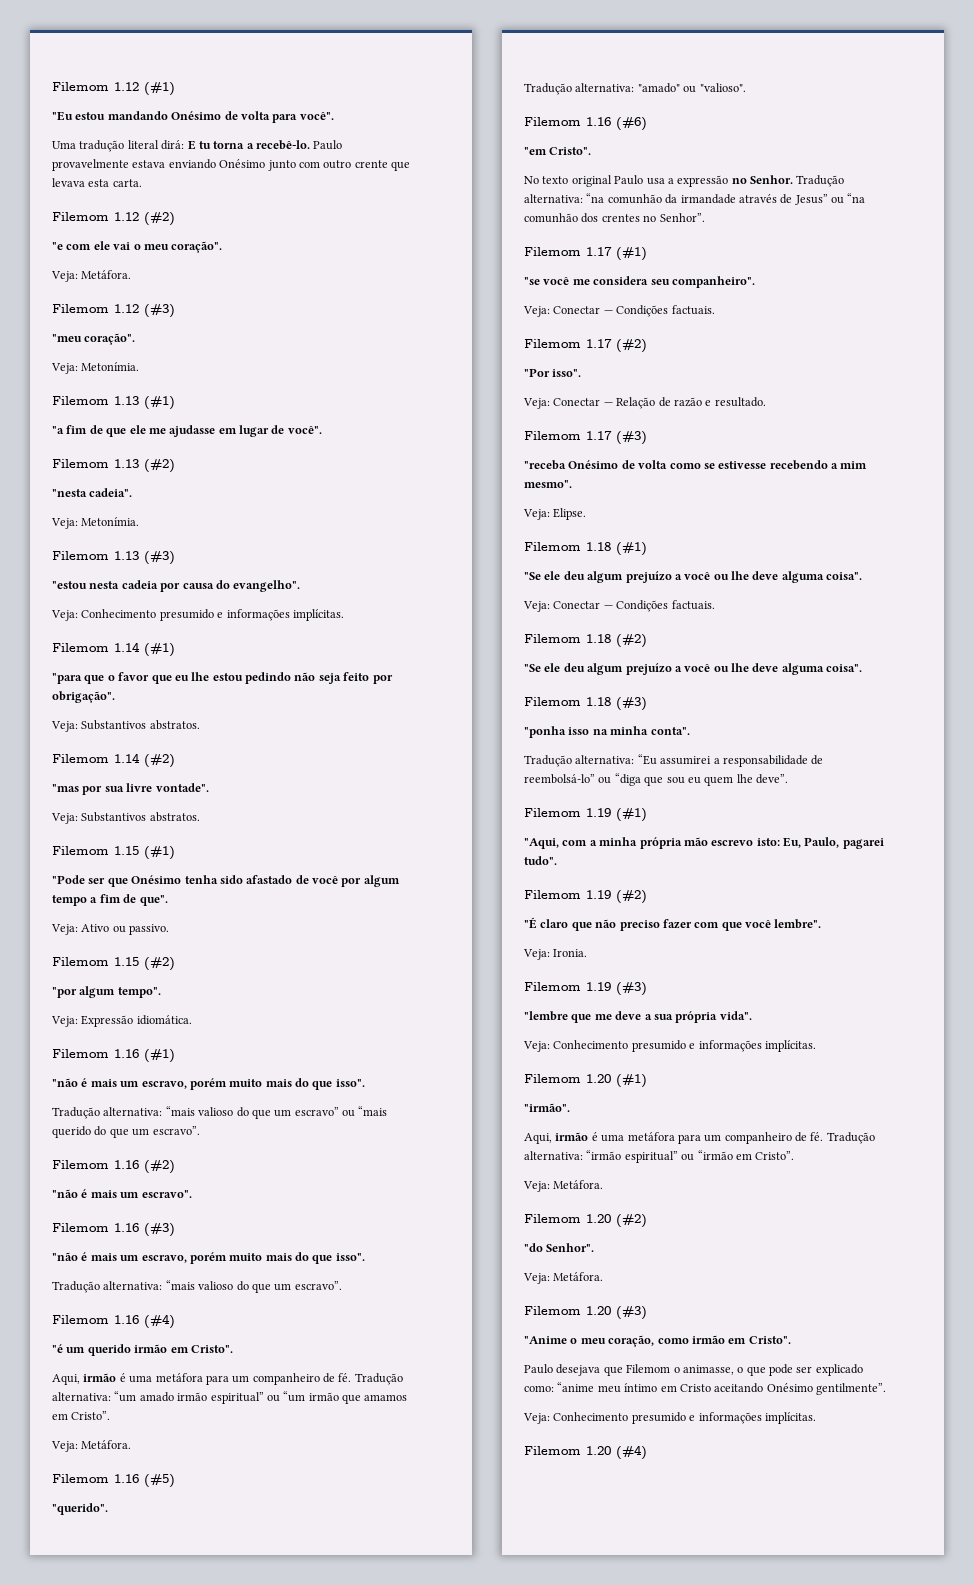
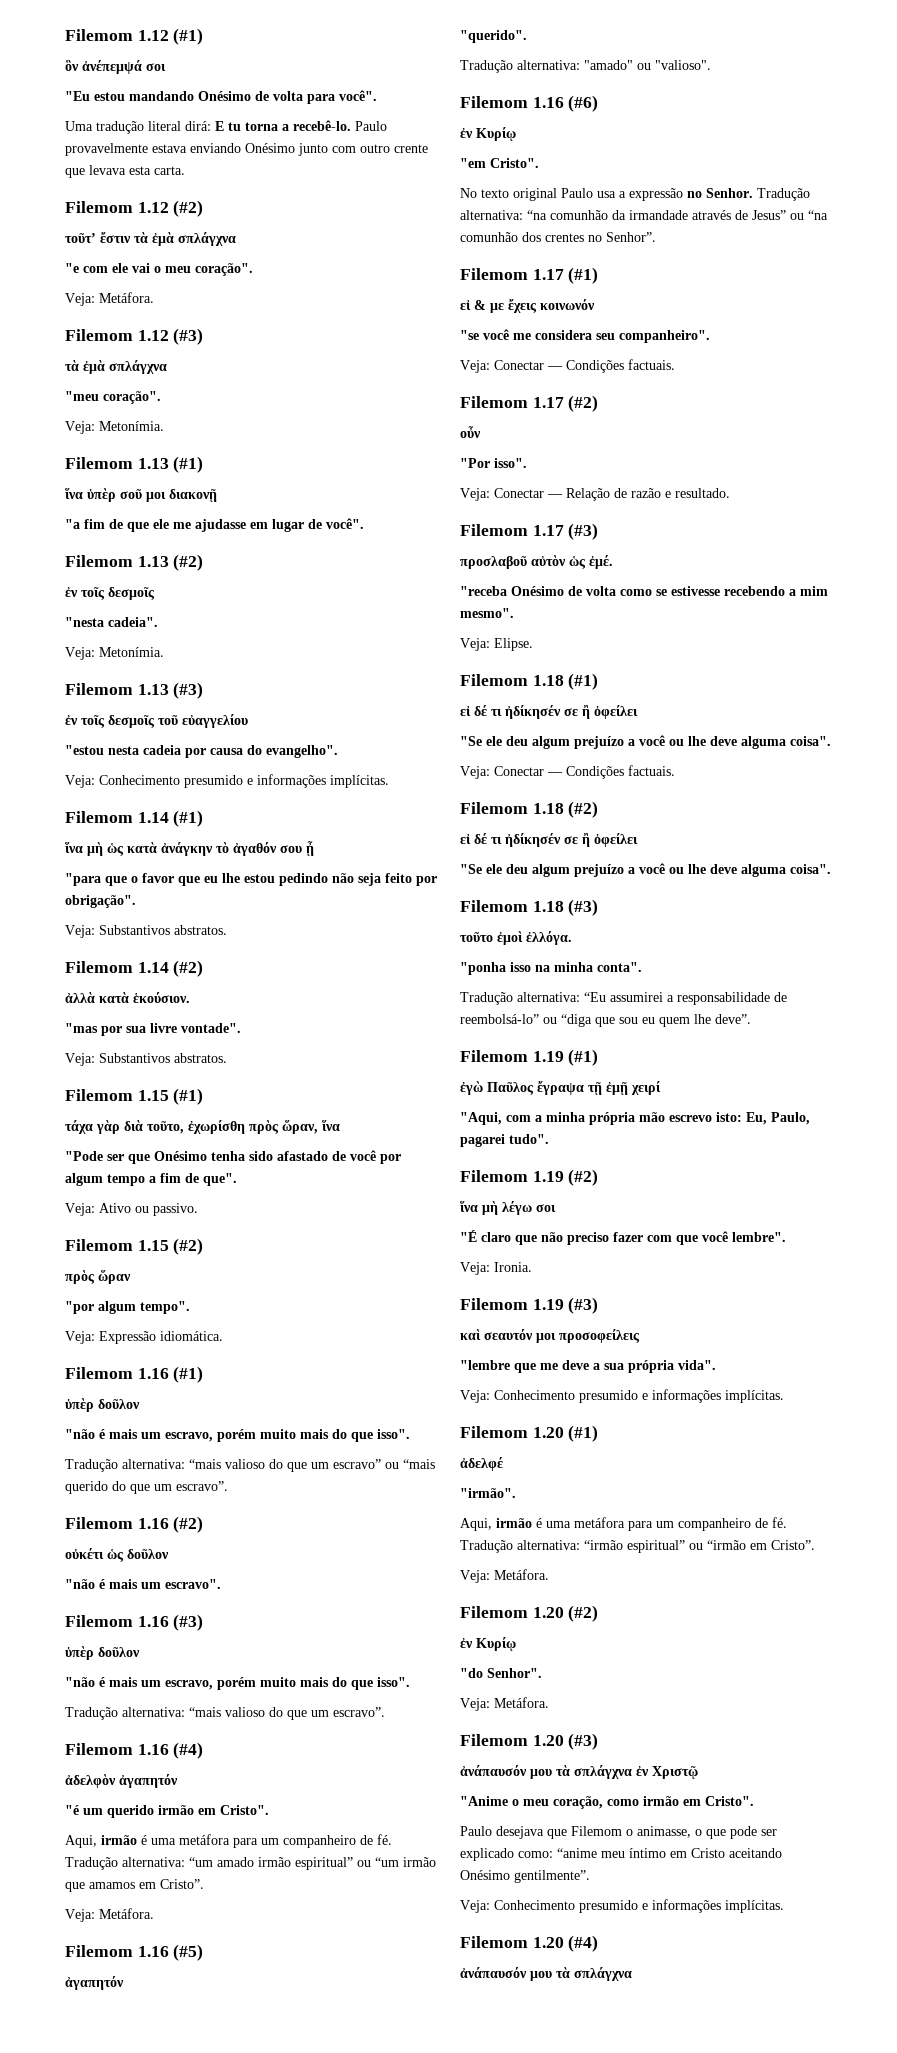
+ ὃν ἀνέπεμψά σοι
+ τοῦτ’ ἔστιν τὰ ἐμὰ σπλάγχνα
  Filemom 1.12 (#3)
+ τὰ ἐμὰ σπλάγχνα
+ ἵνα ὑπὲρ σοῦ μοι διακονῇ
  Filemom 1.13 (#2)
+ ἐν τοῖς δεσμοῖς
+ ἐν τοῖς δεσμοῖς τοῦ εὐαγγελίου
+ ἵνα μὴ ὡς κατὰ ἀνάγκην τὸ ἀγαθόν σου ᾖ
+ ἀλλὰ κατὰ ἑκούσιον.
+ τάχα γὰρ διὰ τοῦτο, ἐχωρίσθη πρὸς ὥραν, ἵνα
+ πρὸς ὥραν
  Filemom 1.16 (#1)
+ ὑπὲρ δοῦλον
+ οὐκέτι ὡς δοῦλον
  Filemom 1.16 (#3)
+ ὑπὲρ δοῦλον
+ ἀδελφὸν ἀγαπητόν
  Filemom 1.16 (#5)
+ ἀγαπητόν
  Filemom 1.16 (#6)
+ ἐν Κυρίῳ
+ εἰ & με ἔχεις κοινωνόν
+ οὖν
+ προσλαβοῦ αὐτὸν ὡς ἐμέ.
  Filemom 1.18 (#1)
+ εἰ δέ τι ἠδίκησέν σε ἢ ὀφείλει
  Filemom 1.18 (#2)
+ εἰ δέ τι ἠδίκησέν σε ἢ ὀφείλει
+ τοῦτο ἐμοὶ ἐλλόγα.
+ ἐγὼ Παῦλος ἔγραψα τῇ ἐμῇ χειρί
+ ἵνα μὴ λέγω σοι
+ καὶ σεαυτόν μοι προσοφείλεις
+ ἀδελφέ
  Filemom 1.20 (#2)
+ ἐν Κυρίῳ
+ ἀνάπαυσόν μου τὰ σπλάγχνα ἐν Χριστῷ
  Filemom 1.20 (#4)
+ ἀνάπαυσόν μου τὰ σπλάγχνα

